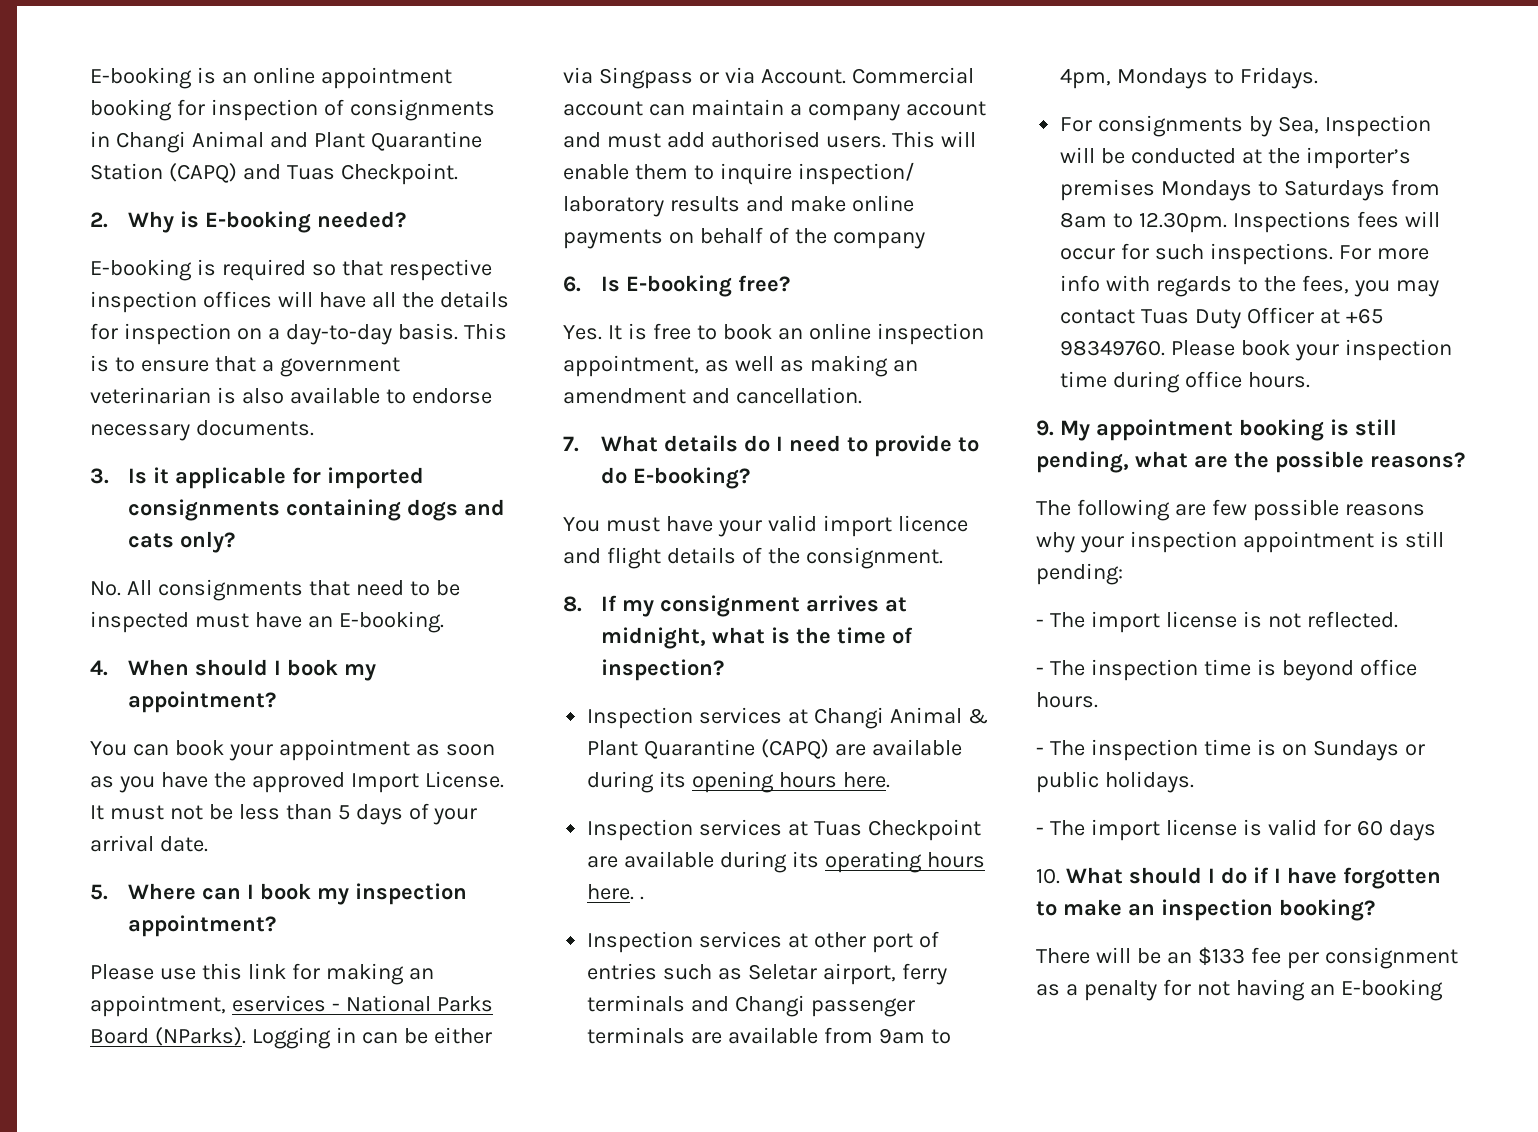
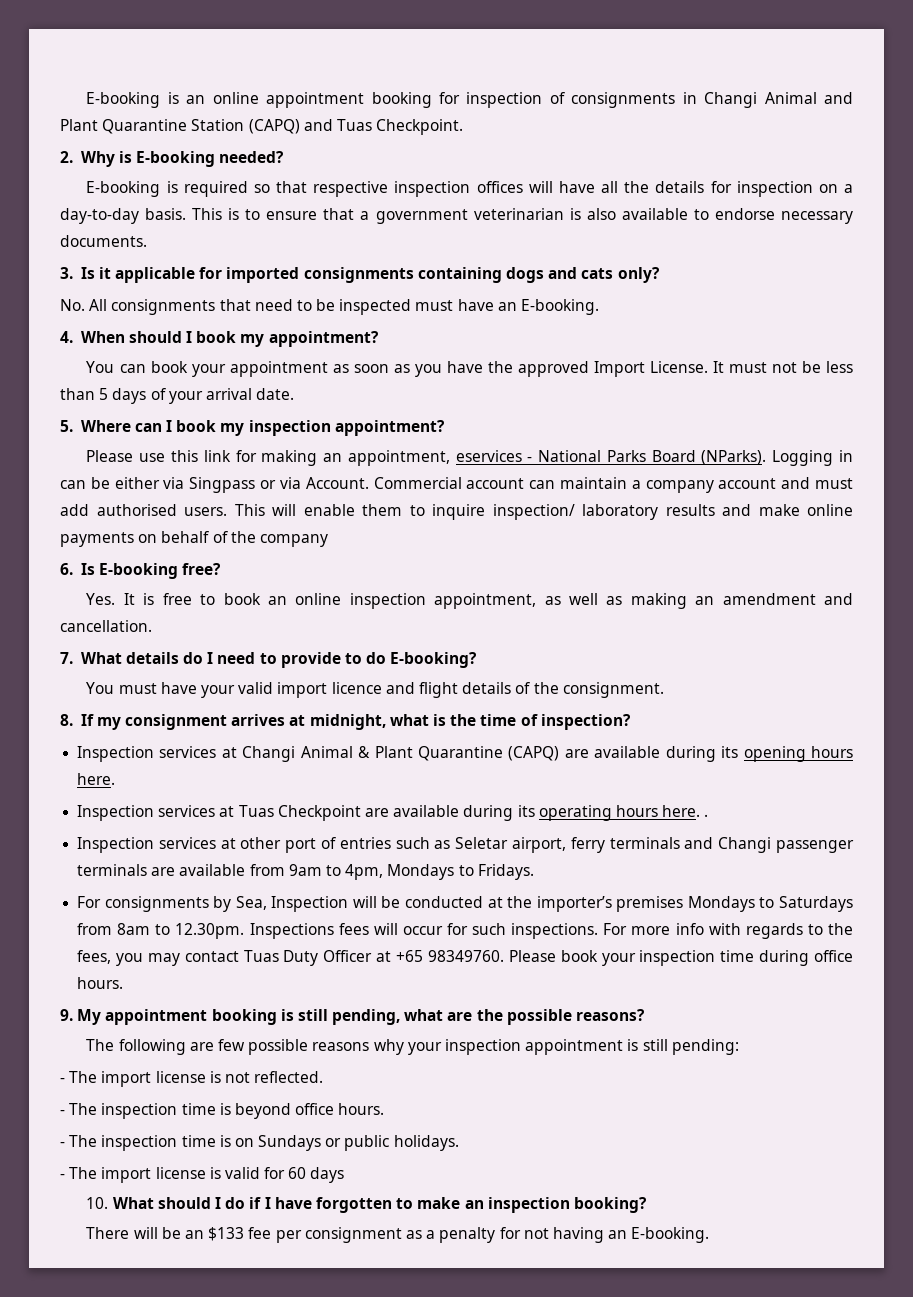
- There will be an $133 fee per consignment as a penalty for not having an E-booking
+ There will be an $133 fee per consignment as a penalty for not having an E-booking.

